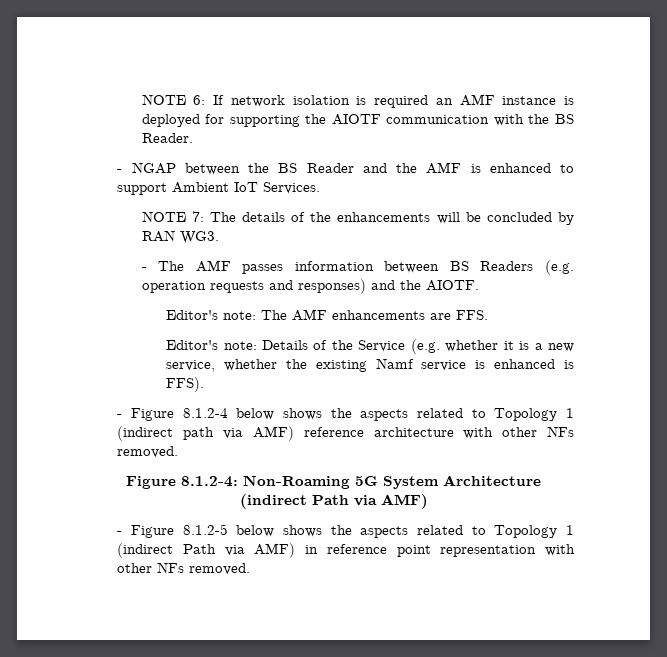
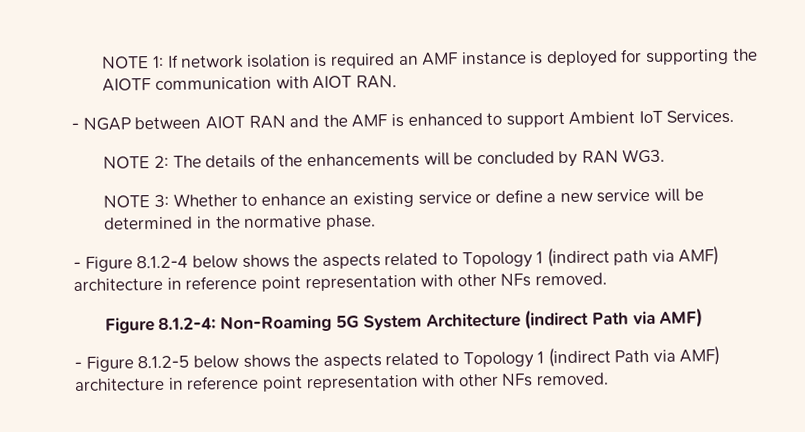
- NOTE 6: If network isolation is required an AMF instance is deployed for supporting the AIOTF communication with the BS Reader.
+ NOTE 1: If network isolation is required an AMF instance is deployed for supporting the AIOTF communication with AIOT RAN.
- - NGAP between the BS Reader and the AMF is enhanced to support Ambient IoT Services.
+ - NGAP between AIOT RAN and the AMF is enhanced to support Ambient IoT Services.
- NOTE 7: The details of the enhancements will be concluded by RAN WG3.
+ NOTE 2: The details of the enhancements will be concluded by RAN WG3.
- - The AMF passes information between BS Readers (e.g. operation requests and responses) and the AIOTF.
- Editor's note: The AMF enhancements are FFS.
- Editor's note: Details of the Service (e.g. whether it is a new service, whether the existing Namf service is enhanced is FFS).
+ NOTE 3: Whether to enhance an existing service or define a new service will be determined in the normative phase.
- - Figure 8.1.2-4 below shows the aspects related to Topology 1 (indirect path via AMF) reference architecture with other NFs removed.
+ - Figure 8.1.2-4 below shows the aspects related to Topology 1 (indirect path via AMF) architecture in reference point representation with other NFs removed.
- - Figure 8.1.2-5 below shows the aspects related to Topology 1 (indirect Path via AMF) in reference point representation with other NFs removed.
+ - Figure 8.1.2-5 below shows the aspects related to Topology 1 (indirect Path via AMF) architecture in reference point representation with other NFs removed.

